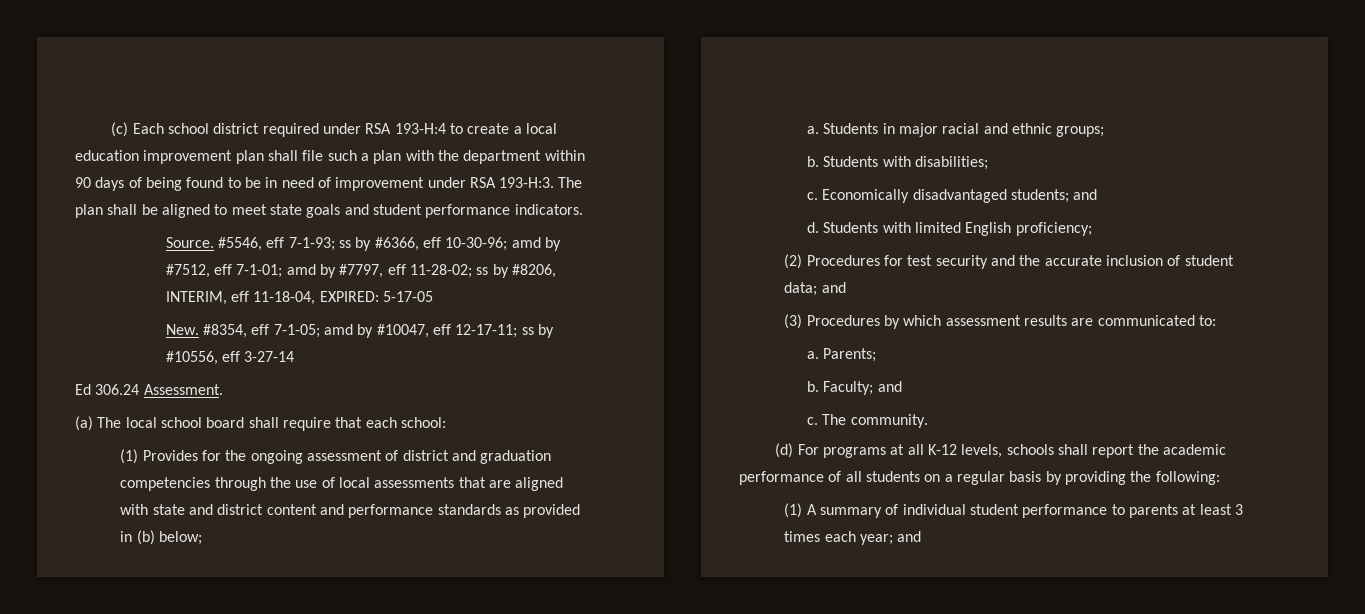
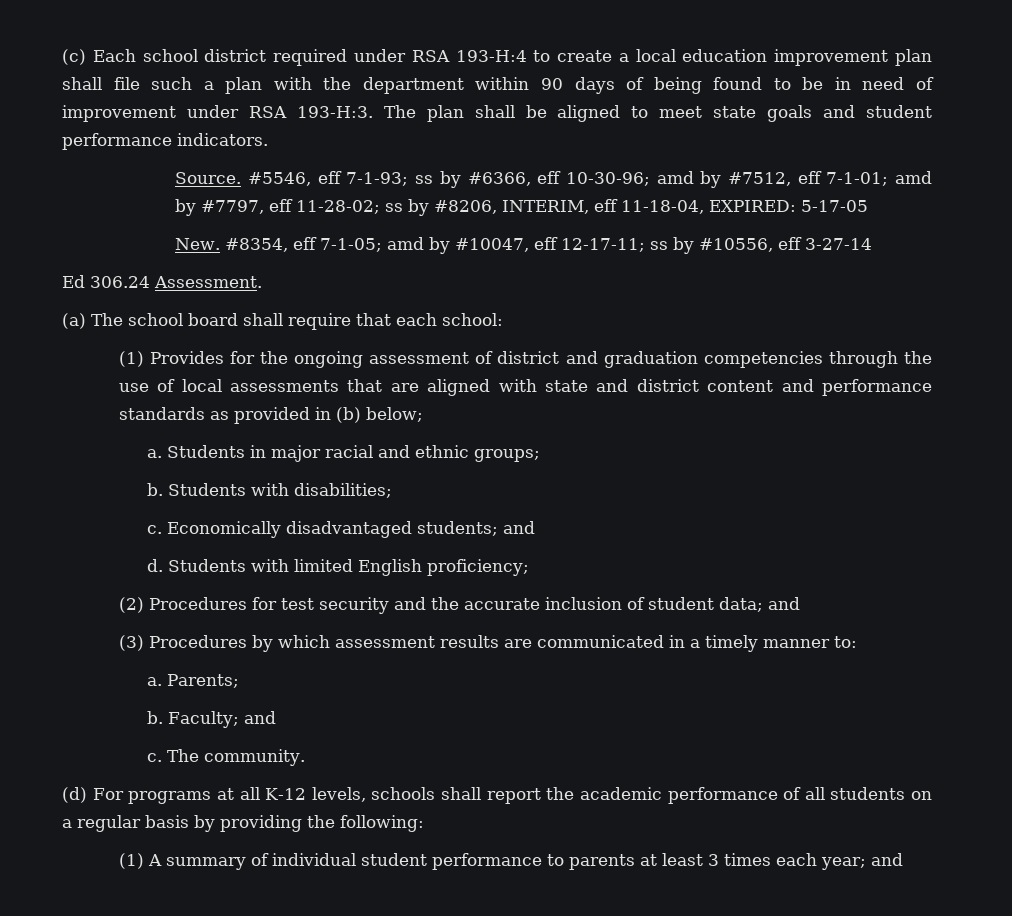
- (a) The local school board shall require that each school:
+ (a) The school board shall require that each school:
- (3) Procedures by which assessment results are communicated to:
+ (3) Procedures by which assessment results are communicated in a timely manner to:

